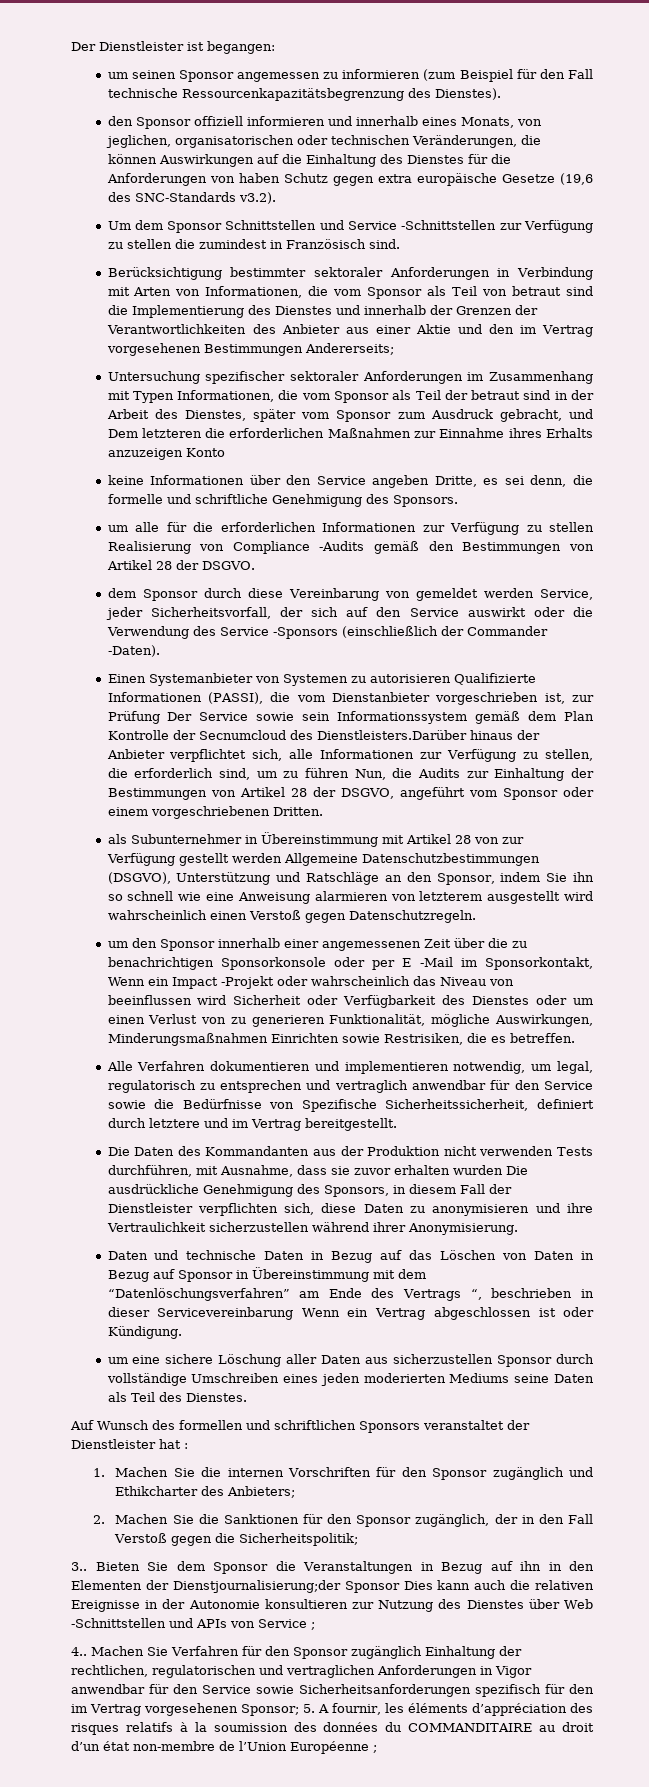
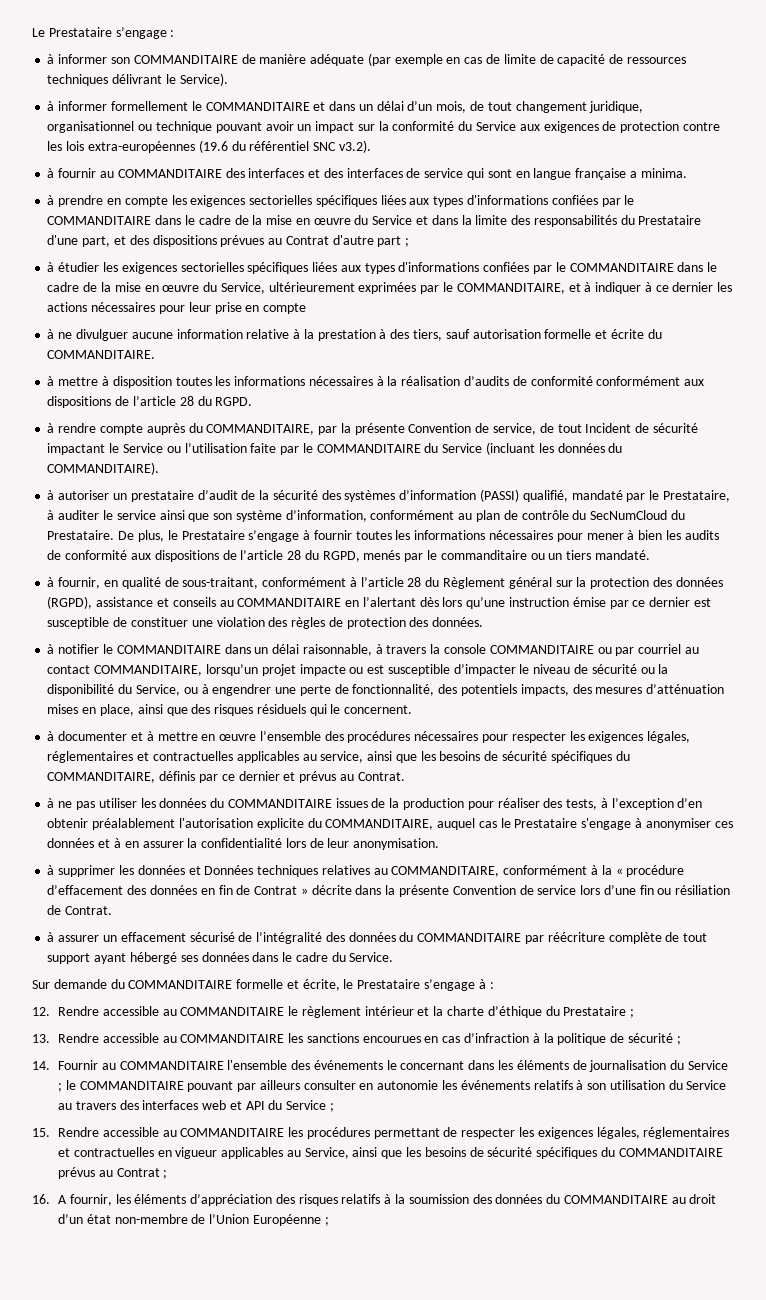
- Der Dienstleister ist begangen:
- um seinen Sponsor angemessen zu informieren (zum Beispiel für den Fall technische Ressourcenkapazitätsbegrenzung des Dienstes).
- den Sponsor offiziell informieren und innerhalb eines Monats, von jeglichen, organisatorischen oder technischen Veränderungen, die können Auswirkungen auf die Einhaltung des Dienstes für die Anforderungen von haben Schutz gegen extra europäische Gesetze (19,6 des SNC-Standards v3.2).
- Um dem Sponsor Schnittstellen und Service -Schnittstellen zur Verfügung zu stellen die zumindest in Französisch sind.
- Berücksichtigung bestimmter sektoraler Anforderungen in Verbindung mit Arten von Informationen, die vom Sponsor als Teil von betraut sind die Implementierung des Dienstes und innerhalb der Grenzen der Verantwortlichkeiten des Anbieter aus einer Aktie und den im Vertrag vorgesehenen Bestimmungen Andererseits;
- Untersuchung spezifischer sektoraler Anforderungen im Zusammenhang mit Typen Informationen, die vom Sponsor als Teil der betraut sind in der Arbeit des Dienstes, später vom Sponsor zum Ausdruck gebracht, und Dem letzteren die erforderlichen Maßnahmen zur Einnahme ihres Erhalts anzuzeigen Konto
- keine Informationen über den Service angeben Dritte, es sei denn, die formelle und schriftliche Genehmigung des Sponsors.
- um alle für die erforderlichen Informationen zur Verfügung zu stellen Realisierung von Compliance -Audits gemäß den Bestimmungen von Artikel 28 der DSGVO.
- dem Sponsor durch diese Vereinbarung von gemeldet werden Service, jeder Sicherheitsvorfall, der sich auf den Service auswirkt oder die Verwendung des Service -Sponsors (einschließlich der Commander -Daten).
- Einen Systemanbieter von Systemen zu autorisieren Qualifizierte Informationen (PASSI), die vom Dienstanbieter vorgeschrieben ist, zur Prüfung Der Service sowie sein Informationssystem gemäß dem Plan Kontrolle der Secnumcloud des Dienstleisters.Darüber hinaus der Anbieter verpflichtet sich, alle Informationen zur Verfügung zu stellen, die erforderlich sind, um zu führen Nun, die Audits zur Einhaltung der Bestimmungen von Artikel 28 der DSGVO, angeführt vom Sponsor oder einem vorgeschriebenen Dritten.
- als Subunternehmer in Übereinstimmung mit Artikel 28 von zur Verfügung gestellt werden Allgemeine Datenschutzbestimmungen (DSGVO), Unterstützung und Ratschläge an den Sponsor, indem Sie ihn so schnell wie eine Anweisung alarmieren von letzterem ausgestellt wird wahrscheinlich einen Verstoß gegen Datenschutzregeln.
- um den Sponsor innerhalb einer angemessenen Zeit über die zu benachrichtigen Sponsorkonsole oder per E -Mail im Sponsorkontakt, Wenn ein Impact -Projekt oder wahrscheinlich das Niveau von beeinflussen wird Sicherheit oder Verfügbarkeit des Dienstes oder um einen Verlust von zu generieren Funktionalität, mögliche Auswirkungen, Minderungsmaßnahmen Einrichten sowie Restrisiken, die es betreffen.
- Alle Verfahren dokumentieren und implementieren notwendig, um legal, regulatorisch zu entsprechen und vertraglich anwendbar für den Service sowie die Bedürfnisse von Spezifische Sicherheitssicherheit, definiert durch letztere und im Vertrag bereitgestellt.
- Die Daten des Kommandanten aus der Produktion nicht verwenden Tests durchführen, mit Ausnahme, dass sie zuvor erhalten wurden Die ausdrückliche Genehmigung des Sponsors, in diesem Fall der Dienstleister verpflichten sich, diese Daten zu anonymisieren und ihre Vertraulichkeit sicherzustellen während ihrer Anonymisierung.
- Daten und technische Daten in Bezug auf das Löschen von Daten in Bezug auf Sponsor in Übereinstimmung mit dem “Datenlöschungsverfahren” am Ende des Vertrags “, beschrieben in dieser Servicevereinbarung Wenn ein Vertrag abgeschlossen ist oder Kündigung.
- um eine sichere Löschung aller Daten aus sicherzustellen Sponsor durch vollständige Umschreiben eines jeden moderierten Mediums seine Daten als Teil des Dienstes.
- Auf Wunsch des formellen und schriftlichen Sponsors veranstaltet der Dienstleister hat :
- 1. Machen Sie die internen Vorschriften für den Sponsor zugänglich und Ethikcharter des Anbieters;
- 2. Machen Sie die Sanktionen für den Sponsor zugänglich, der in den Fall Verstoß gegen die Sicherheitspolitik;
- 3.. Bieten Sie dem Sponsor die Veranstaltungen in Bezug auf ihn in den Elementen der Dienstjournalisierung;der Sponsor Dies kann auch die relativen Ereignisse in der Autonomie konsultieren zur Nutzung des Dienstes über Web -Schnittstellen und APIs von Service ;
- 4.. Machen Sie Verfahren für den Sponsor zugänglich Einhaltung der rechtlichen, regulatorischen und vertraglichen Anforderungen in Vigor anwendbar für den Service sowie Sicherheitsanforderungen spezifisch für den im Vertrag vorgesehenen Sponsor; 5. A fournir, les éléments d’appréciation des risques relatifs à la soumission des données du COMMANDITAIRE au droit d’un état non-membre de l’Union Européenne ;
+ Le Prestataire s’engage :
+ à informer son COMMANDITAIRE de manière adéquate (par exemple en cas de limite de capacité de ressources techniques délivrant le Service).
+ à informer formellement le COMMANDITAIRE et dans un délai d’un mois, de tout changement juridique, organisationnel ou technique pouvant avoir un impact sur la conformité du Service aux exigences de protection contre les lois extra-européennes (19.6 du référentiel SNC v3.2).
+ à fournir au COMMANDITAIRE des interfaces et des interfaces de service qui sont en langue française a minima.
+ à prendre en compte les exigences sectorielles spécifiques liées aux types d'informations confiées par le COMMANDITAIRE dans le cadre de la mise en œuvre du Service et dans la limite des responsabilités du Prestataire d'une part, et des dispositions prévues au Contrat d'autre part ;
+ à étudier les exigences sectorielles spécifiques liées aux types d'informations confiées par le COMMANDITAIRE dans le cadre de la mise en œuvre du Service, ultérieurement exprimées par le COMMANDITAIRE, et à indiquer à ce dernier les actions nécessaires pour leur prise en compte
+ à ne divulguer aucune information relative à la prestation à des tiers, sauf autorisation formelle et écrite du COMMANDITAIRE.
+ à mettre à disposition toutes les informations nécessaires à la réalisation d’audits de conformité conformément aux dispositions de l’article 28 du RGPD.
+ à rendre compte auprès du COMMANDITAIRE, par la présente Convention de service, de tout Incident de sécurité impactant le Service ou l’utilisation faite par le COMMANDITAIRE du Service (incluant les données du COMMANDITAIRE).
+ à autoriser un prestataire d’audit de la sécurité des systèmes d’information (PASSI) qualifié, mandaté par le Prestataire, à auditer le service ainsi que son système d’information, conformément au plan de contrôle du SecNumCloud du Prestataire. De plus, le Prestataire s’engage à fournir toutes les informations nécessaires pour mener à bien les audits de conformité aux dispositions de l’article 28 du RGPD, menés par le commanditaire ou un tiers mandaté.
+ à fournir, en qualité de sous-traitant, conformément à l’article 28 du Règlement général sur la protection des données (RGPD), assistance et conseils au COMMANDITAIRE en l’alertant dès lors qu’une instruction émise par ce dernier est susceptible de constituer une violation des règles de protection des données.
+ à notifier le COMMANDITAIRE dans un délai raisonnable, à travers la console COMMANDITAIRE ou par courriel au contact COMMANDITAIRE, lorsqu’un projet impacte ou est susceptible d’impacter le niveau de sécurité ou la disponibilité du Service, ou à engendrer une perte de fonctionnalité, des potentiels impacts, des mesures d’atténuation mises en place, ainsi que des risques résiduels qui le concernent.
+ à documenter et à mettre en œuvre l’ensemble des procédures nécessaires pour respecter les exigences légales, réglementaires et contractuelles applicables au service, ainsi que les besoins de sécurité spécifiques du COMMANDITAIRE, définis par ce dernier et prévus au Contrat.
+ à ne pas utiliser les données du COMMANDITAIRE issues de la production pour réaliser des tests, à l’exception d’en obtenir préalablement l'autorisation explicite du COMMANDITAIRE, auquel cas le Prestataire s'engage à anonymiser ces données et à en assurer la confidentialité lors de leur anonymisation.
+ à supprimer les données et Données techniques relatives au COMMANDITAIRE, conformément à la « procédure d’effacement des données en fin de Contrat » décrite dans la présente Convention de service lors d’une fin ou résiliation de Contrat.
+ à assurer un effacement sécurisé de l’intégralité des données du COMMANDITAIRE par réécriture complète de tout support ayant hébergé ses données dans le cadre du Service.
+ Sur demande du COMMANDITAIRE formelle et écrite, le Prestataire s’engage à :
+ 12. Rendre accessible au COMMANDITAIRE le règlement intérieur et la charte d’éthique du Prestataire ;
+ 13. Rendre accessible au COMMANDITAIRE les sanctions encourues en cas d’infraction à la politique de sécurité ;
+ 14. Fournir au COMMANDITAIRE l'ensemble des événements le concernant dans les éléments de journalisation du Service ; le COMMANDITAIRE pouvant par ailleurs consulter en autonomie les événements relatifs à son utilisation du Service au travers des interfaces web et API du Service ;
+ 15. Rendre accessible au COMMANDITAIRE les procédures permettant de respecter les exigences légales, réglementaires et contractuelles en vigueur applicables au Service, ainsi que les besoins de sécurité spécifiques du COMMANDITAIRE prévus au Contrat ;
+ 16. A fournir, les éléments d’appréciation des risques relatifs à la soumission des données du COMMANDITAIRE au droit d’un état non-membre de l’Union Européenne ;

